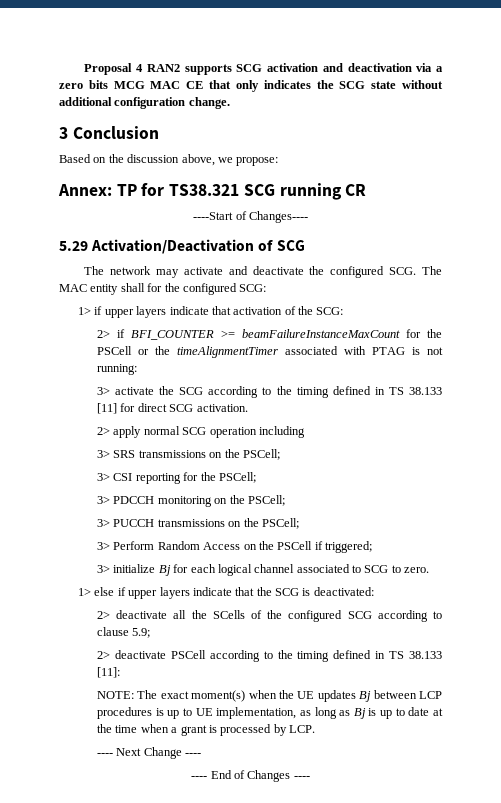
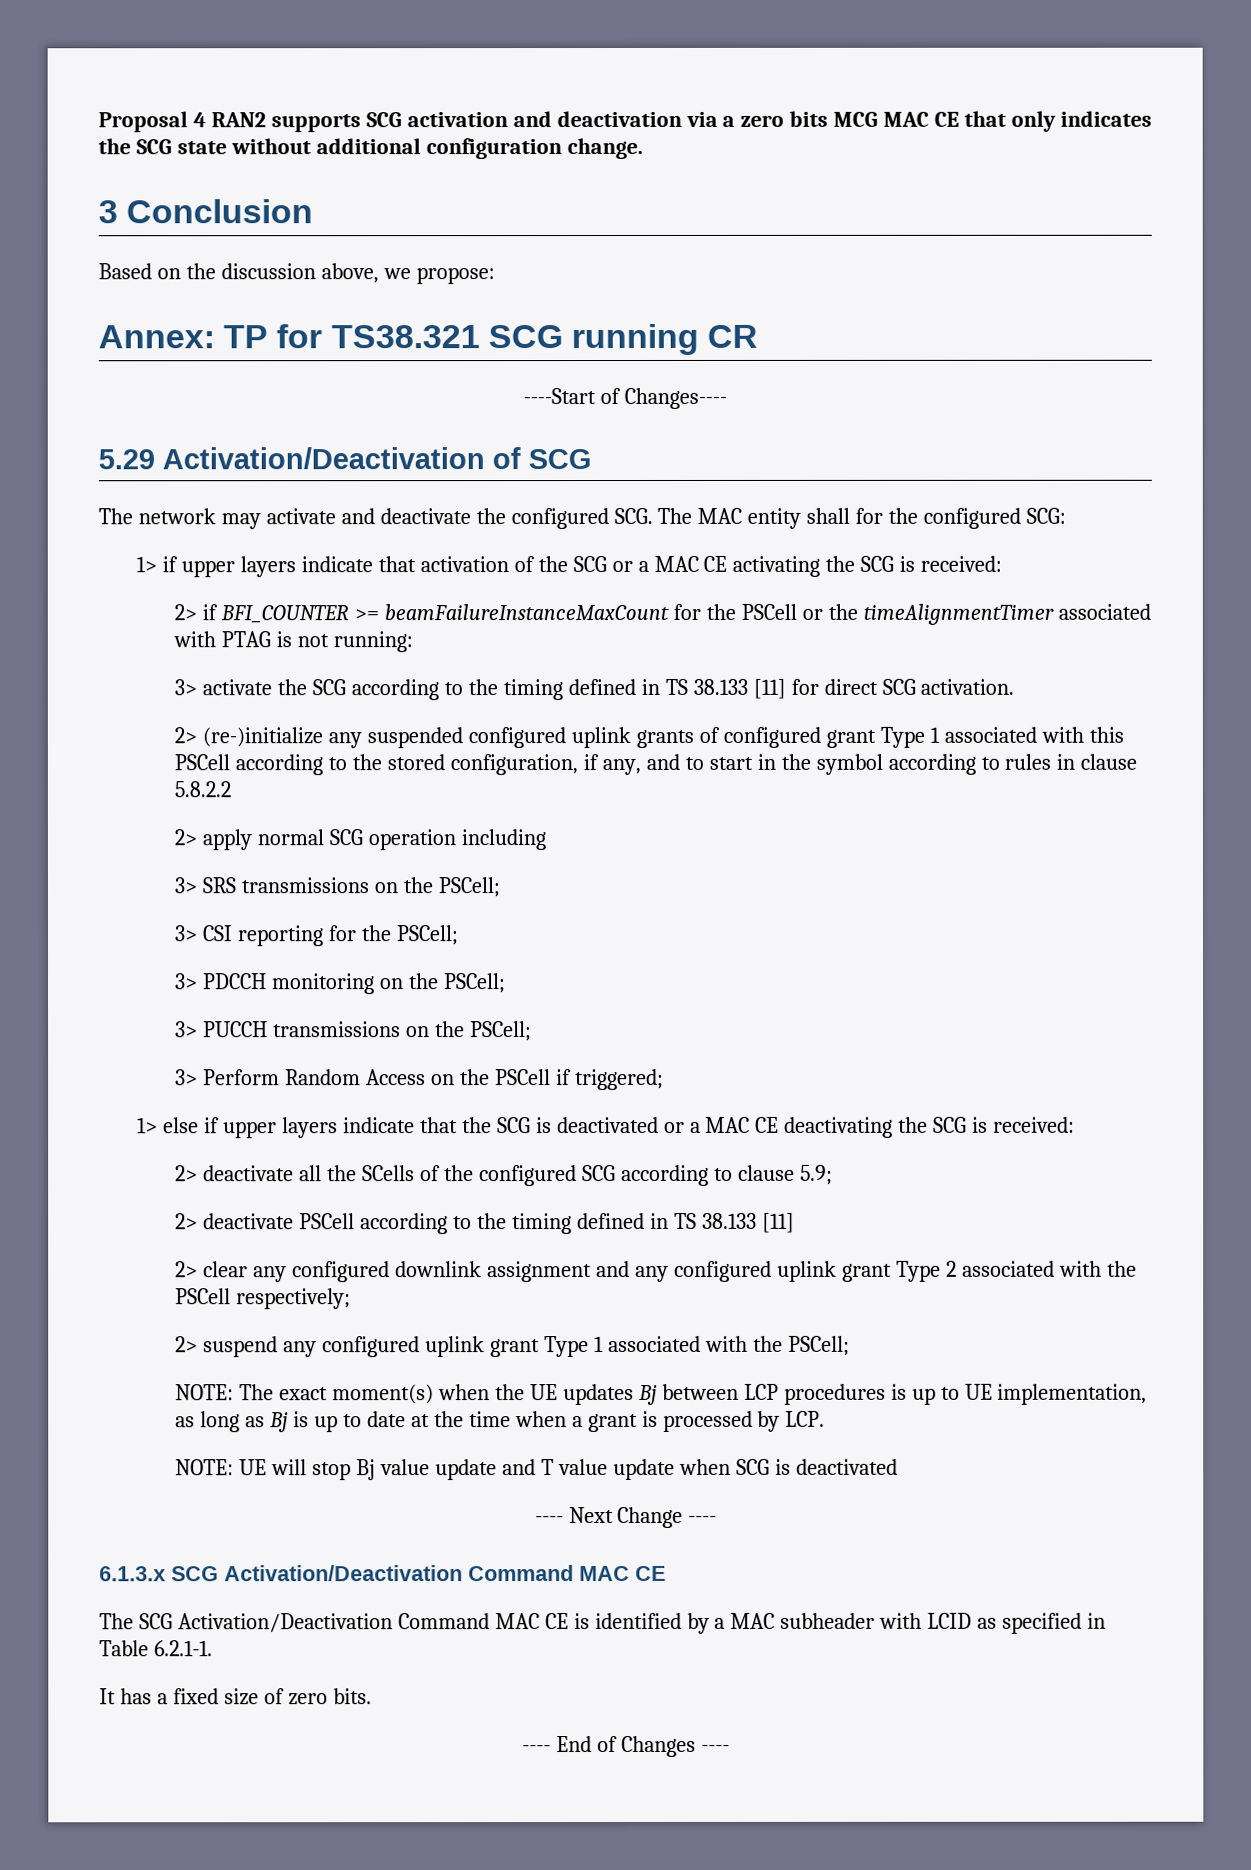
- 1> if upper layers indicate that activation of the SCG:
+ 1> if upper layers indicate that activation of the SCG or a MAC CE activating the SCG is received:
+ 2> (re-)initialize any suspended configured uplink grants of configured grant Type 1 associated with this PSCell according to the stored configuration, if any, and to start in the symbol according to rules in clause 5.8.2.2
- 3> initialize Bj for each logical channel associated to SCG to zero.
- 1> else if upper layers indicate that the SCG is deactivated:
+ 1> else if upper layers indicate that the SCG is deactivated or a MAC CE deactivating the SCG is received:
- 2> deactivate PSCell according to the timing defined in TS 38.133 [11]:
+ 2> deactivate PSCell according to the timing defined in TS 38.133 [11]
+ 2> clear any configured downlink assignment and any configured uplink grant Type 2 associated with the PSCell respectively;
+ 2> suspend any configured uplink grant Type 1 associated with the PSCell;
+ NOTE: UE will stop Bj value update and T value update when SCG is deactivated
  ---- Next Change ----
+ 6.1.3.x SCG Activation/Deactivation Command MAC CE
+ The SCG Activation/Deactivation Command MAC CE is identified by a MAC subheader with LCID as specified in Table 6.2.1-1.
+ It has a fixed size of zero bits.

